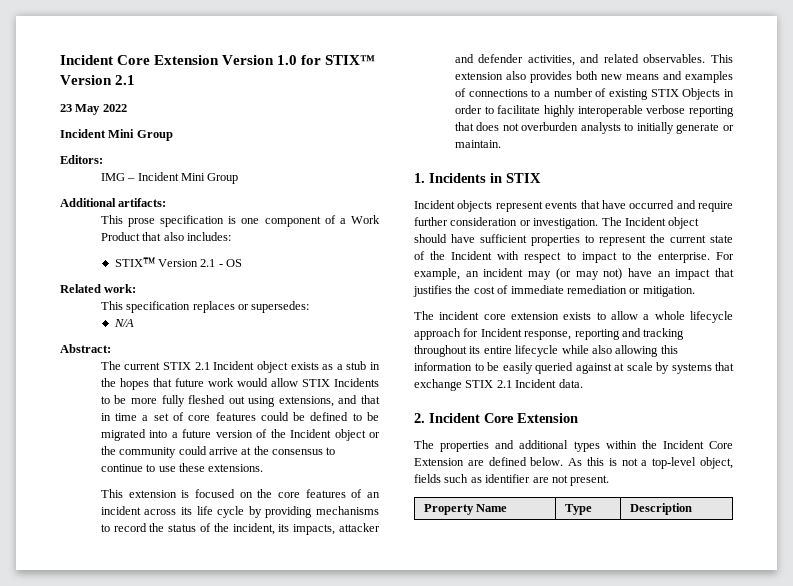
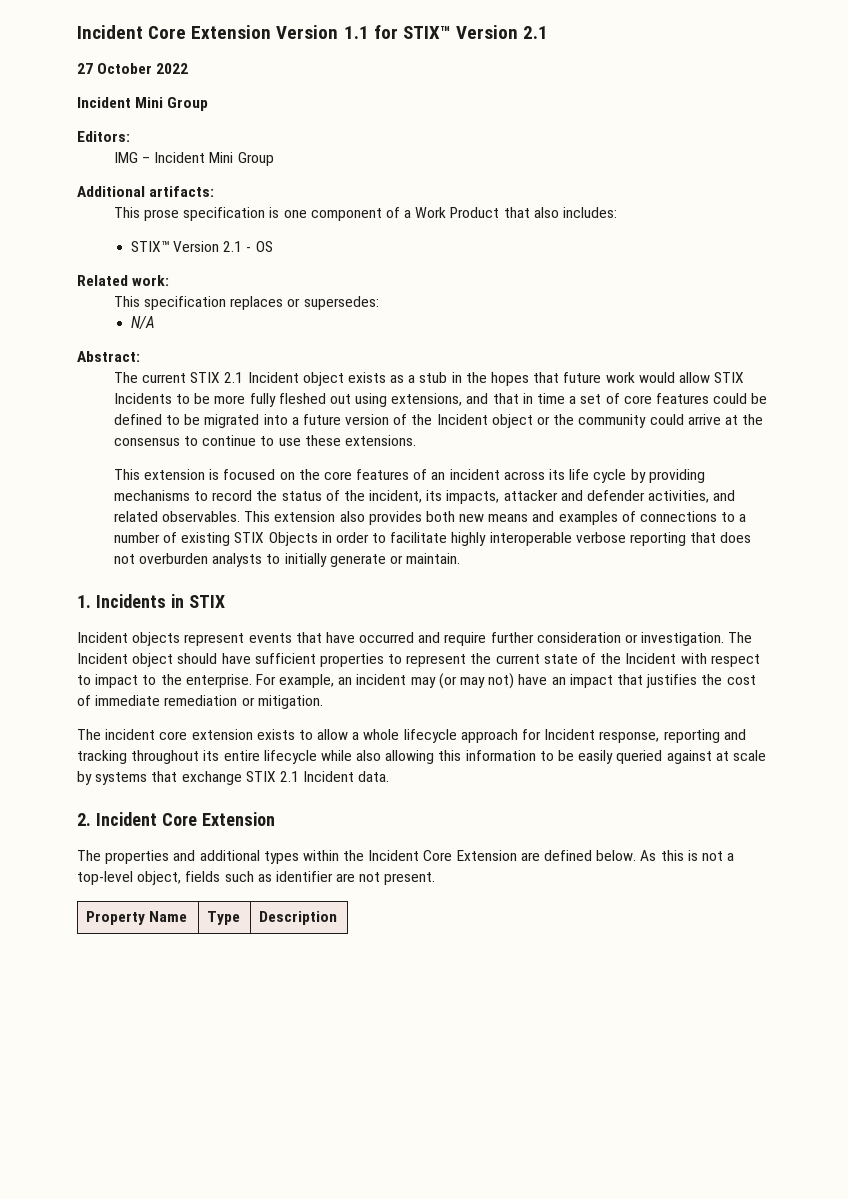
- Incident Core Extension Version 1.0 for STIX™ Version 2.1
+ Incident Core Extension Version 1.1 for STIX™ Version 2.1
- 23 May 2022
+ 27 October 2022

